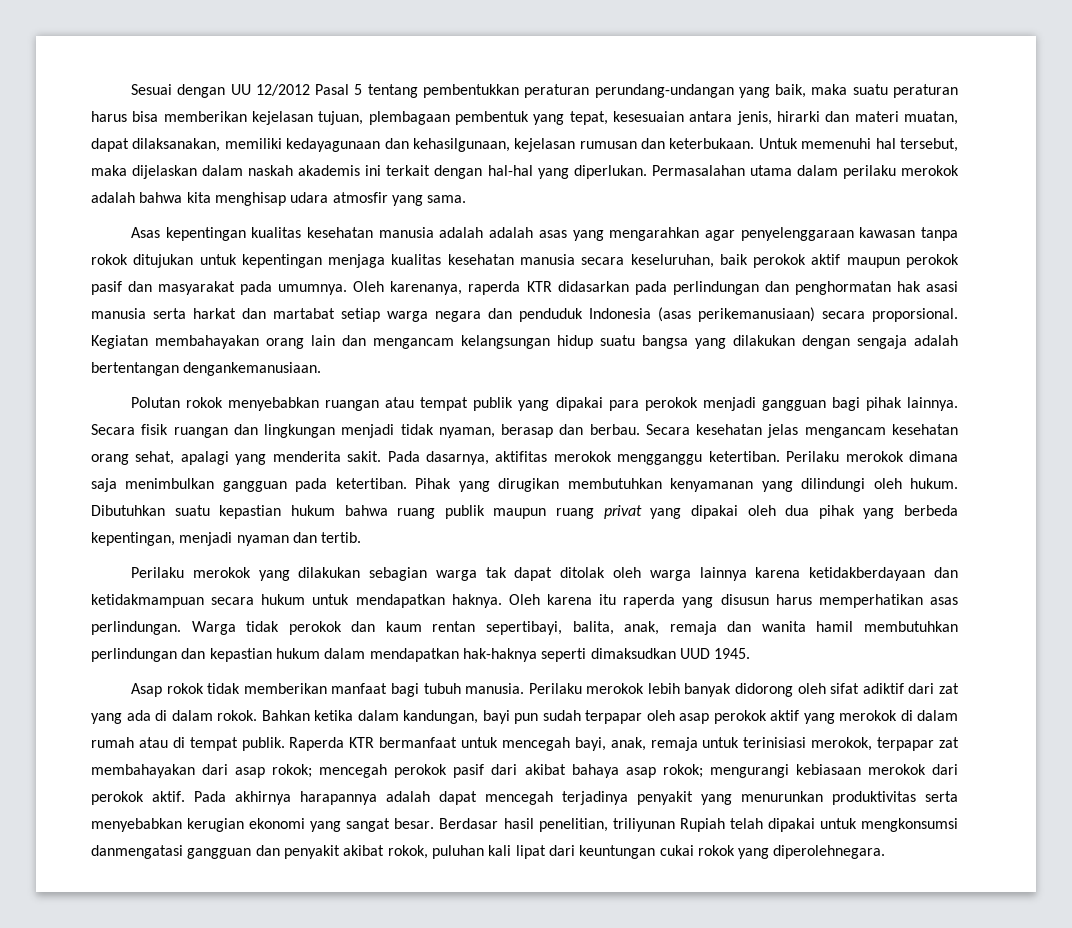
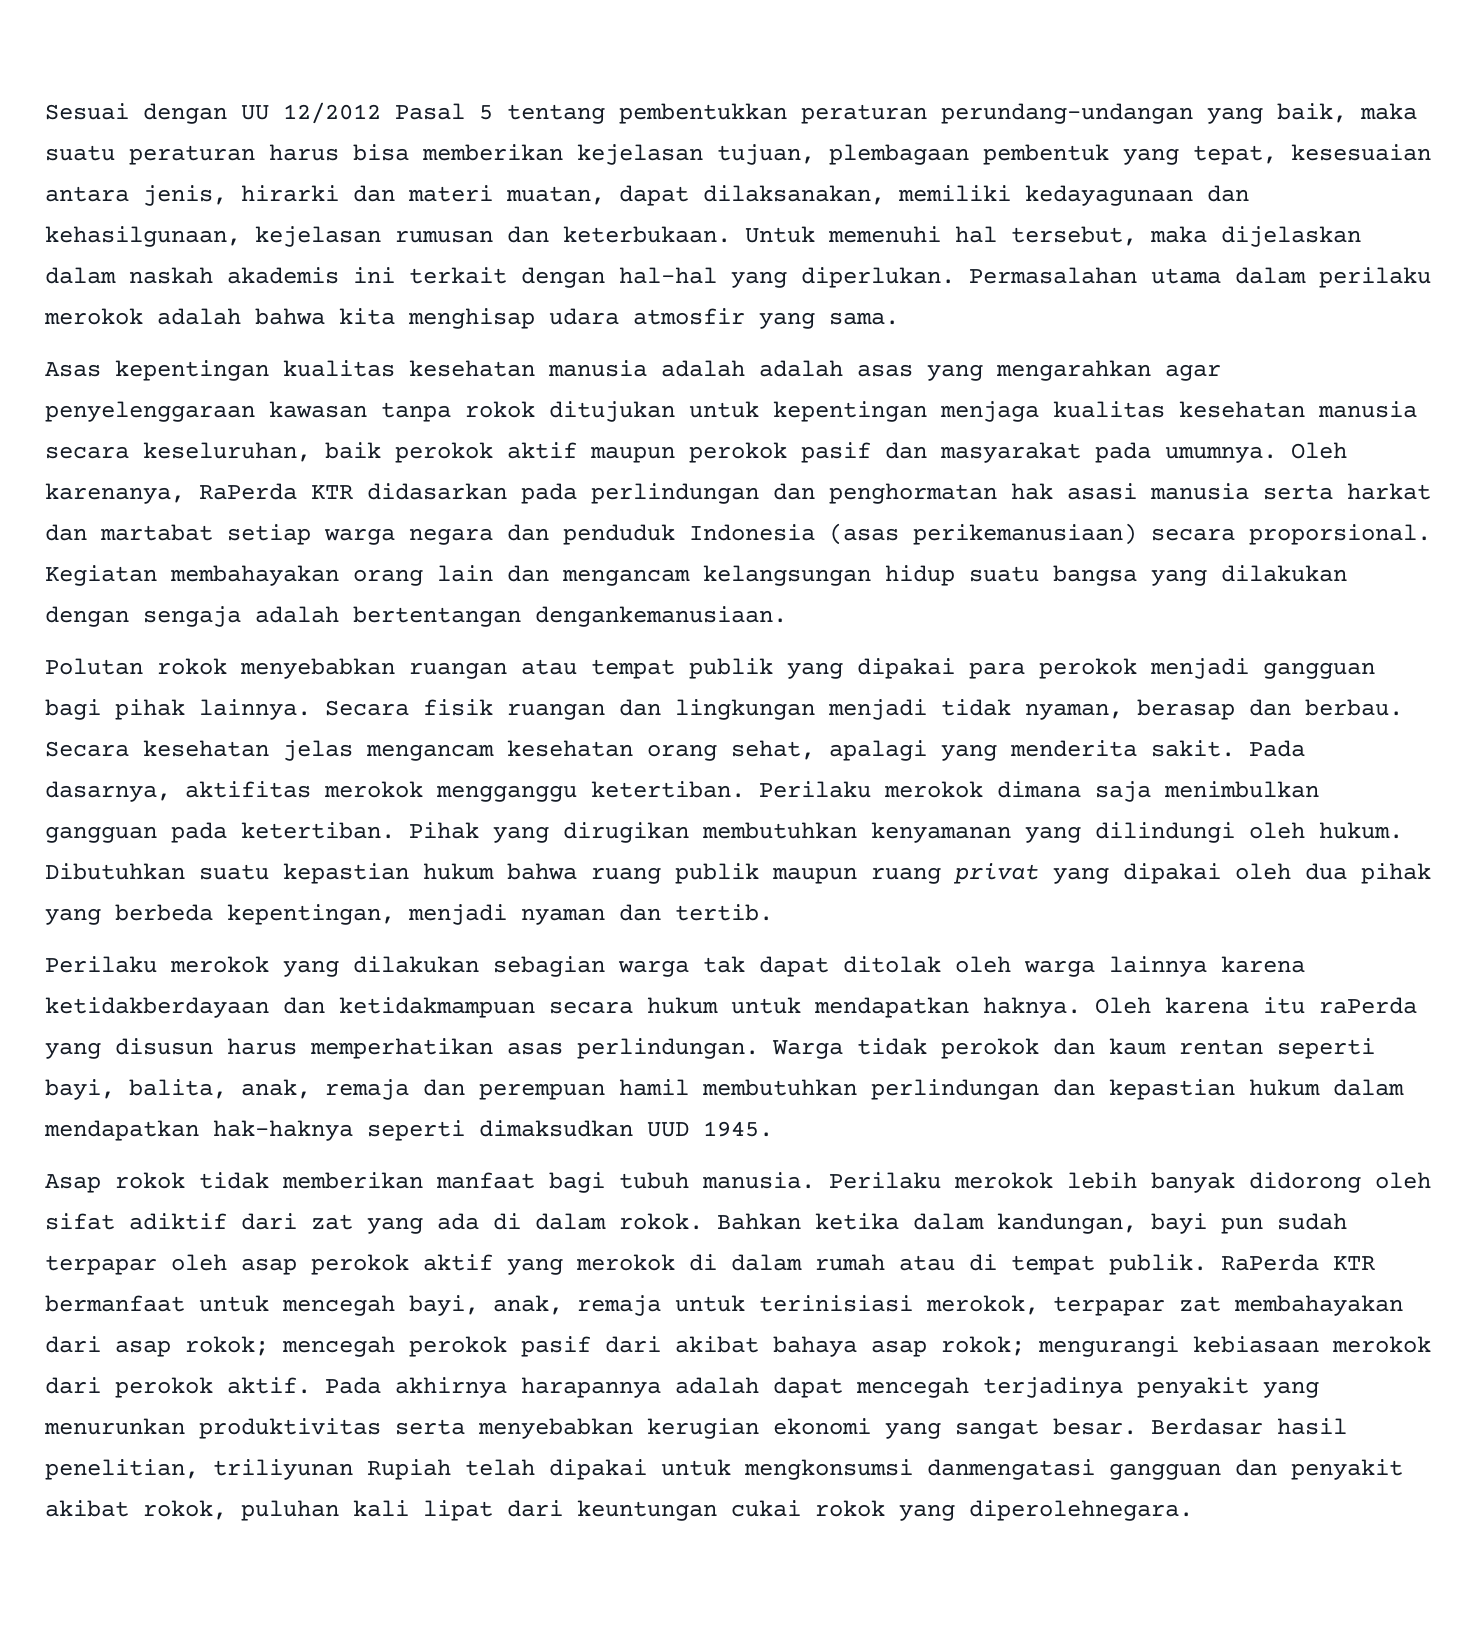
- Oleh karenanya, raperda KTR didasarkan pada perlindungan dan penghormatan hak asasi manusia serta harkat dan martabat setiap warga negara dan penduduk Indonesia (asas perikemanusiaan) secara proporsional.
+ Oleh karenanya, RaPerda KTR didasarkan pada perlindungan dan penghormatan hak asasi manusia serta harkat dan martabat setiap warga negara dan penduduk Indonesia (asas perikemanusiaan) secara proporsional.
- Oleh karena itu raperda yang disusun harus memperhatikan asas perlindungan.
+ Oleh karena itu raPerda yang disusun harus memperhatikan asas perlindungan.
- Warga tidak perokok dan kaum rentan sepertibayi, balita, anak, remaja dan wanita hamil membutuhkan perlindungan dan kepastian hukum dalam mendapatkan hak-haknya seperti dimaksudkan UUD 1945.
+ Warga tidak perokok dan kaum rentan seperti bayi, balita, anak, remaja dan perempuan hamil membutuhkan perlindungan dan kepastian hukum dalam mendapatkan hak-haknya seperti dimaksudkan UUD 1945.
- Raperda KTR bermanfaat untuk mencegah bayi, anak, remaja untuk terinisiasi merokok, terpapar zat membahayakan dari asap rokok; mencegah perokok pasif dari akibat bahaya asap rokok; mengurangi kebiasaan merokok dari perokok aktif.
+ RaPerda KTR bermanfaat untuk mencegah bayi, anak, remaja untuk terinisiasi merokok, terpapar zat membahayakan dari asap rokok; mencegah perokok pasif dari akibat bahaya asap rokok; mengurangi kebiasaan merokok dari perokok aktif.

